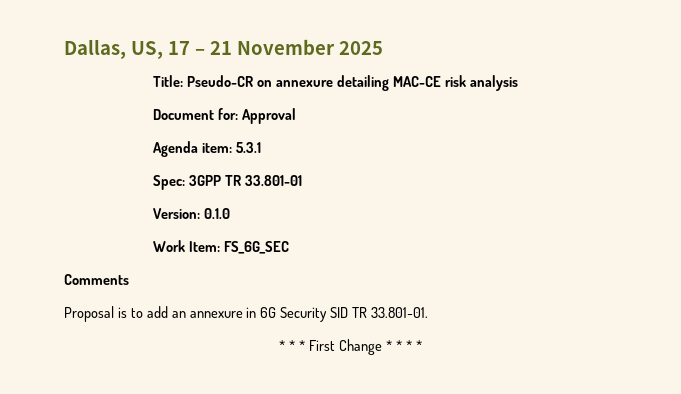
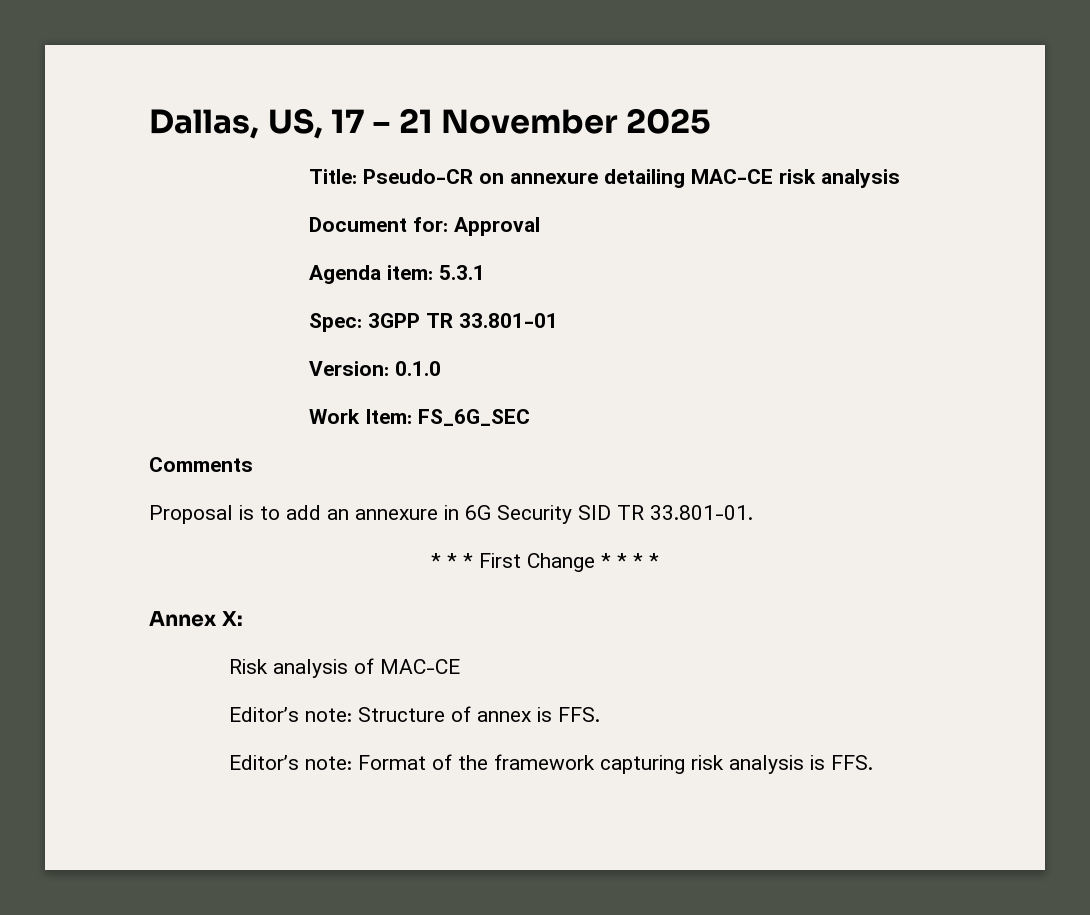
+ Annex X:
+ Risk analysis of MAC-CE
+ Editor’s note: Structure of annex is FFS.
+ Editor’s note: Format of the framework capturing risk analysis is FFS.

